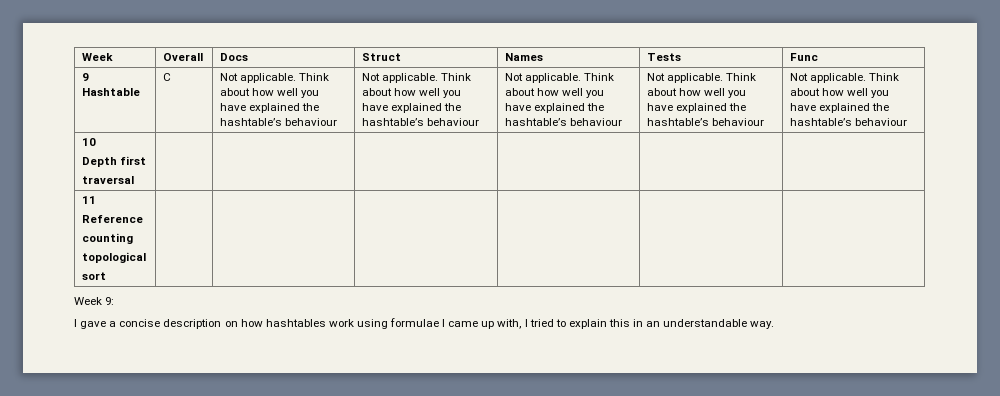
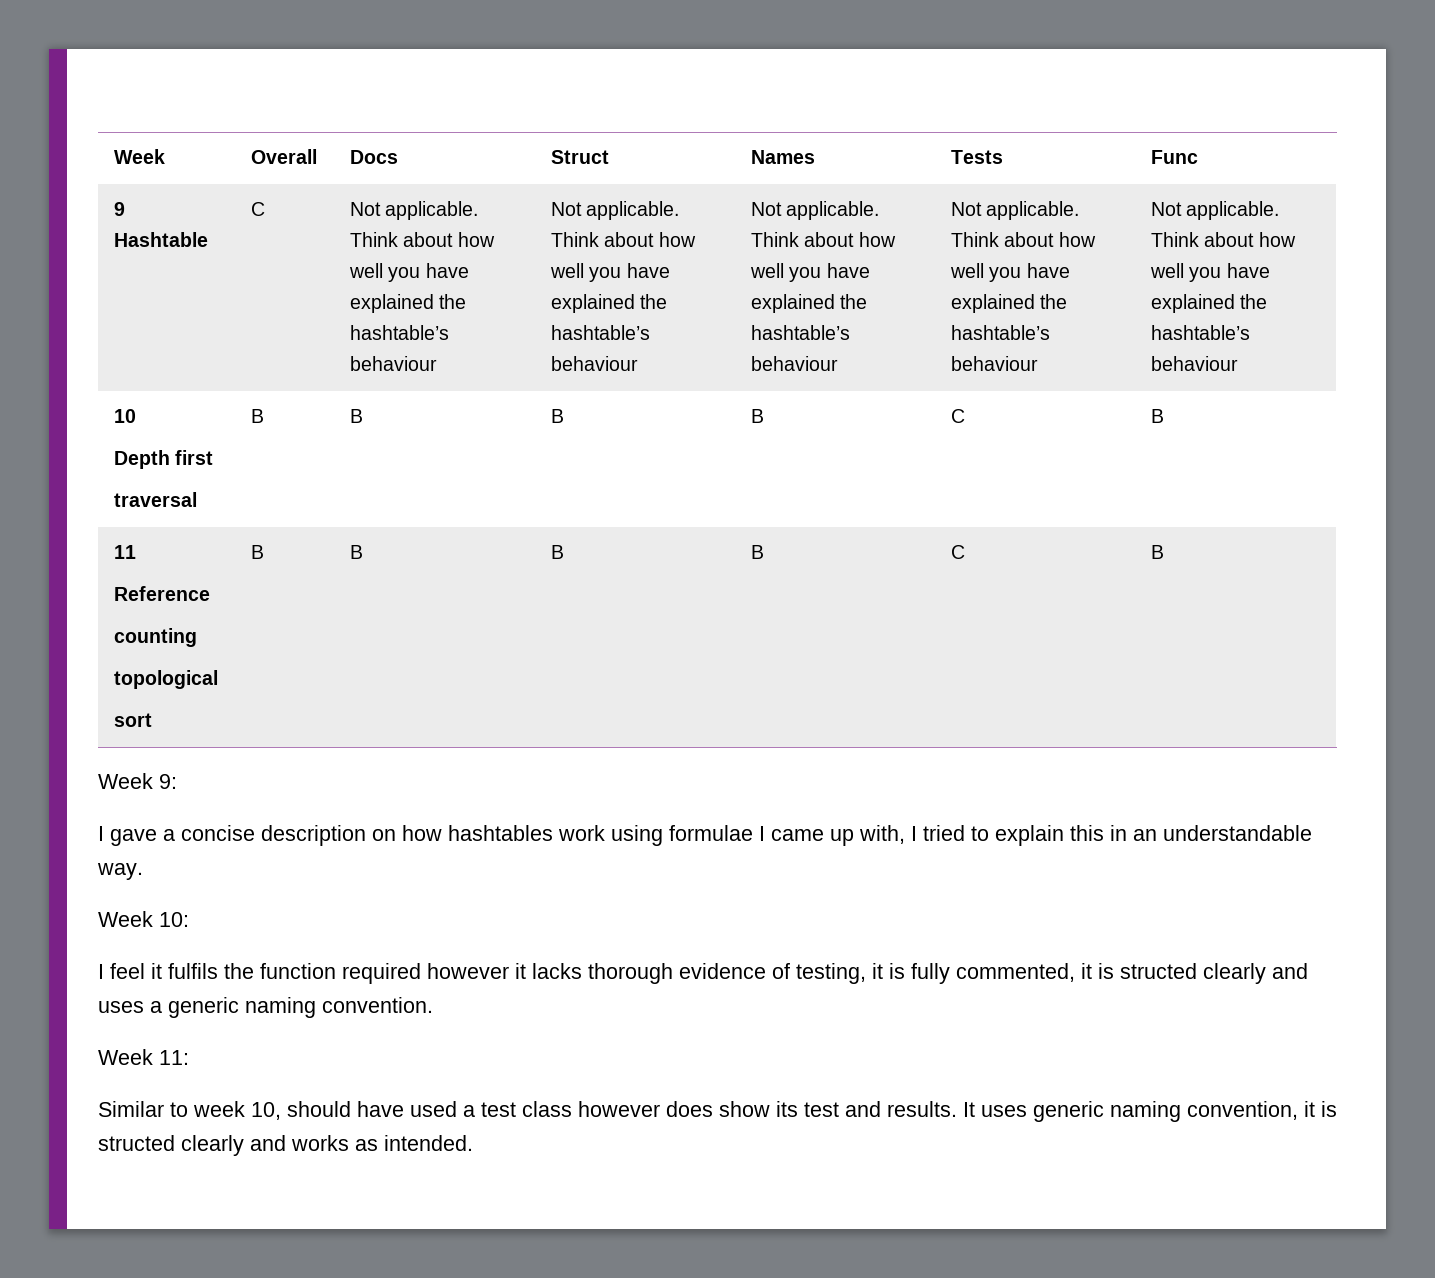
  10
  Depth first
- traversal | | | | | |
+ traversal | B | B | B | B | C | B
  11
  Reference
  counting
  topological
- sort | | | | | |
+ sort | B | B | B | B | C | B
+ Week 10:
+ I feel it fulfils the function required however it lacks thorough evidence of testing, it is fully commented, it is structed clearly and uses a generic naming convention.
+ Week 11:
+ Similar to week 10, should have used a test class however does show its test and results. It uses generic naming convention, it is structed clearly and works as intended.

